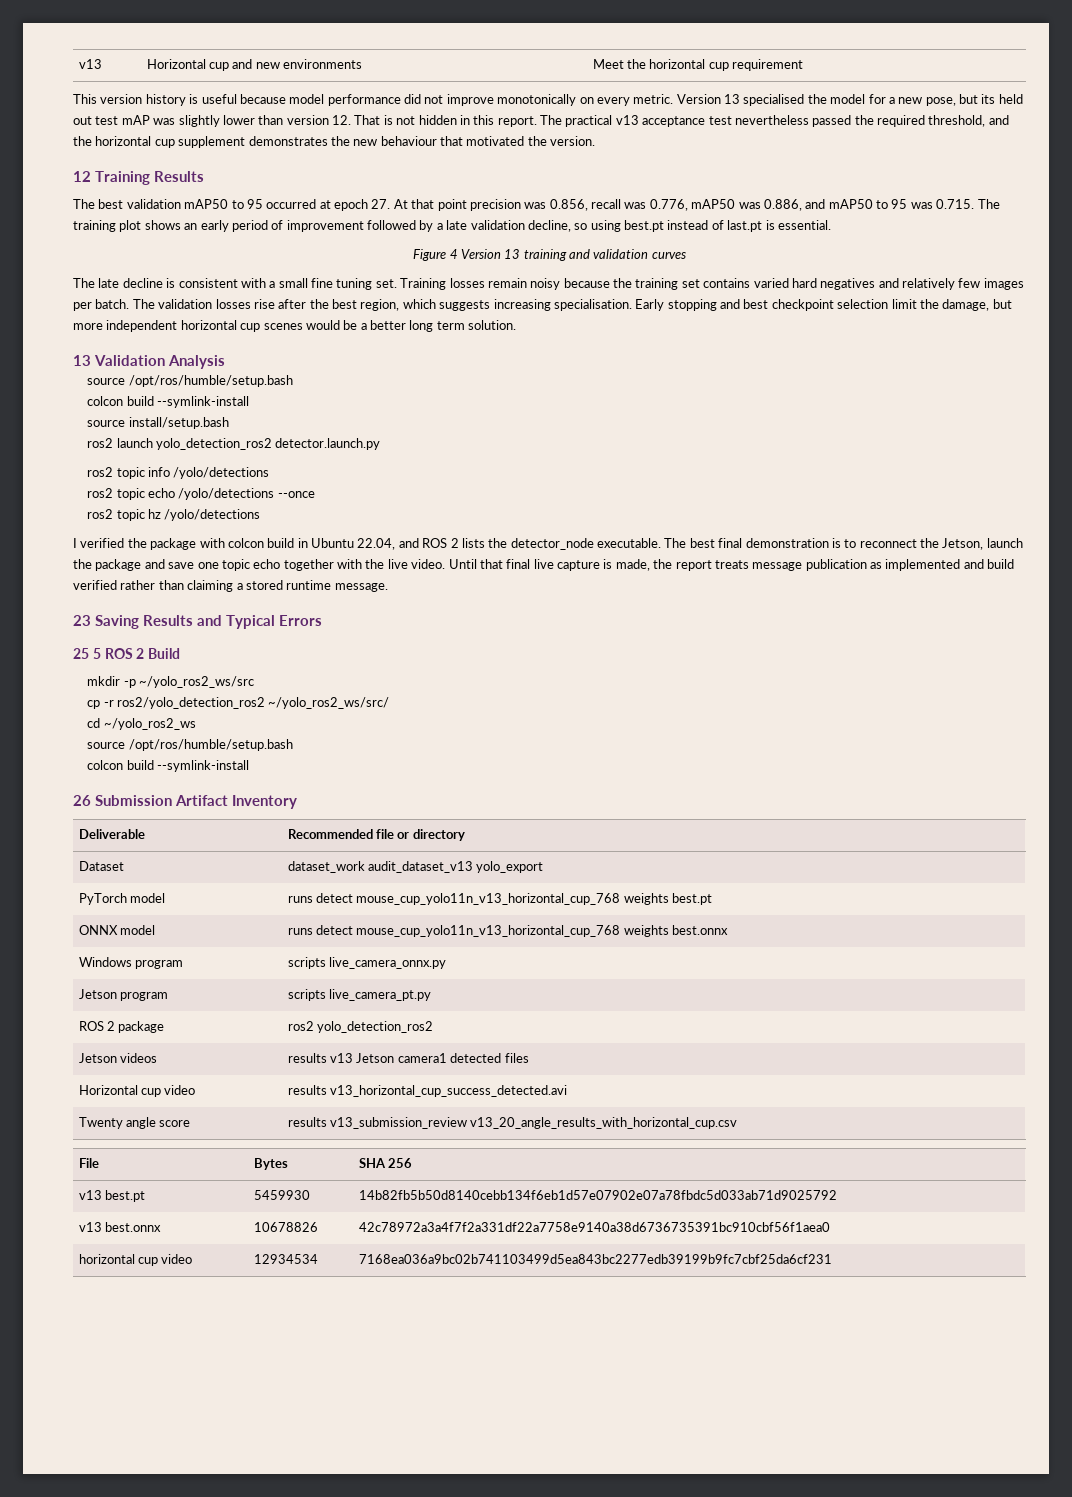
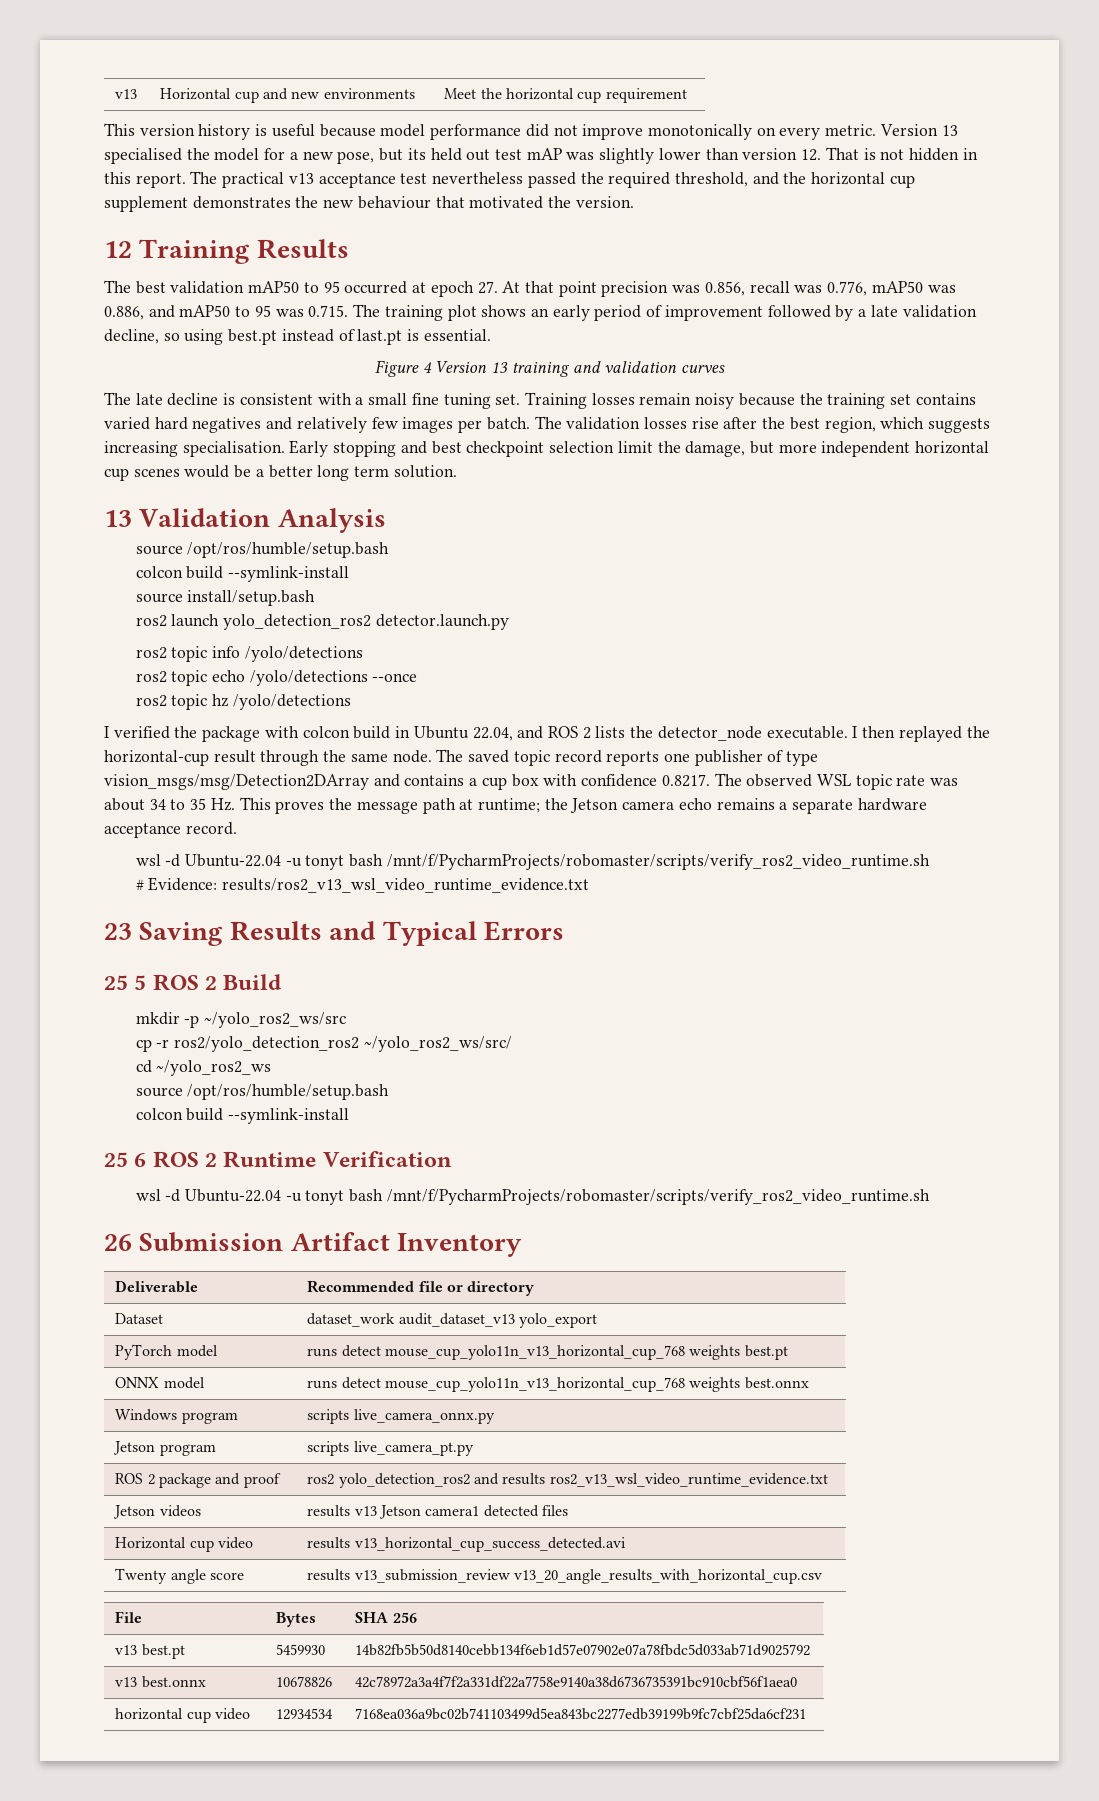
- The best final demonstration is to reconnect the Jetson, launch the package and save one topic echo together with the live video. Until that final live capture is made, the report treats message publication as implemented and build verified rather than claiming a stored runtime message.
+ I then replayed the horizontal-cup result through the same node. The saved topic record reports one publisher of type vision_msgs/msg/Detection2DArray and contains a cup box with confidence 0.8217. The observed WSL topic rate was about 34 to 35 Hz. This proves the message path at runtime; the Jetson camera echo remains a separate hardware acceptance record.
+ wsl -d Ubuntu-22.04 -u tonyt bash /mnt/f/PycharmProjects/robomaster/scripts/verify_ros2_video_runtime.sh
+ # Evidence: results/ros2_v13_wsl_video_runtime_evidence.txt
+ 25 6 ROS 2 Runtime Verification
+ wsl -d Ubuntu-22.04 -u tonyt bash /mnt/f/PycharmProjects/robomaster/scripts/verify_ros2_video_runtime.sh
- ROS 2 package | ros2 yolo_detection_ros2
+ ROS 2 package and proof | ros2 yolo_detection_ros2 and results ros2_v13_wsl_video_runtime_evidence.txt

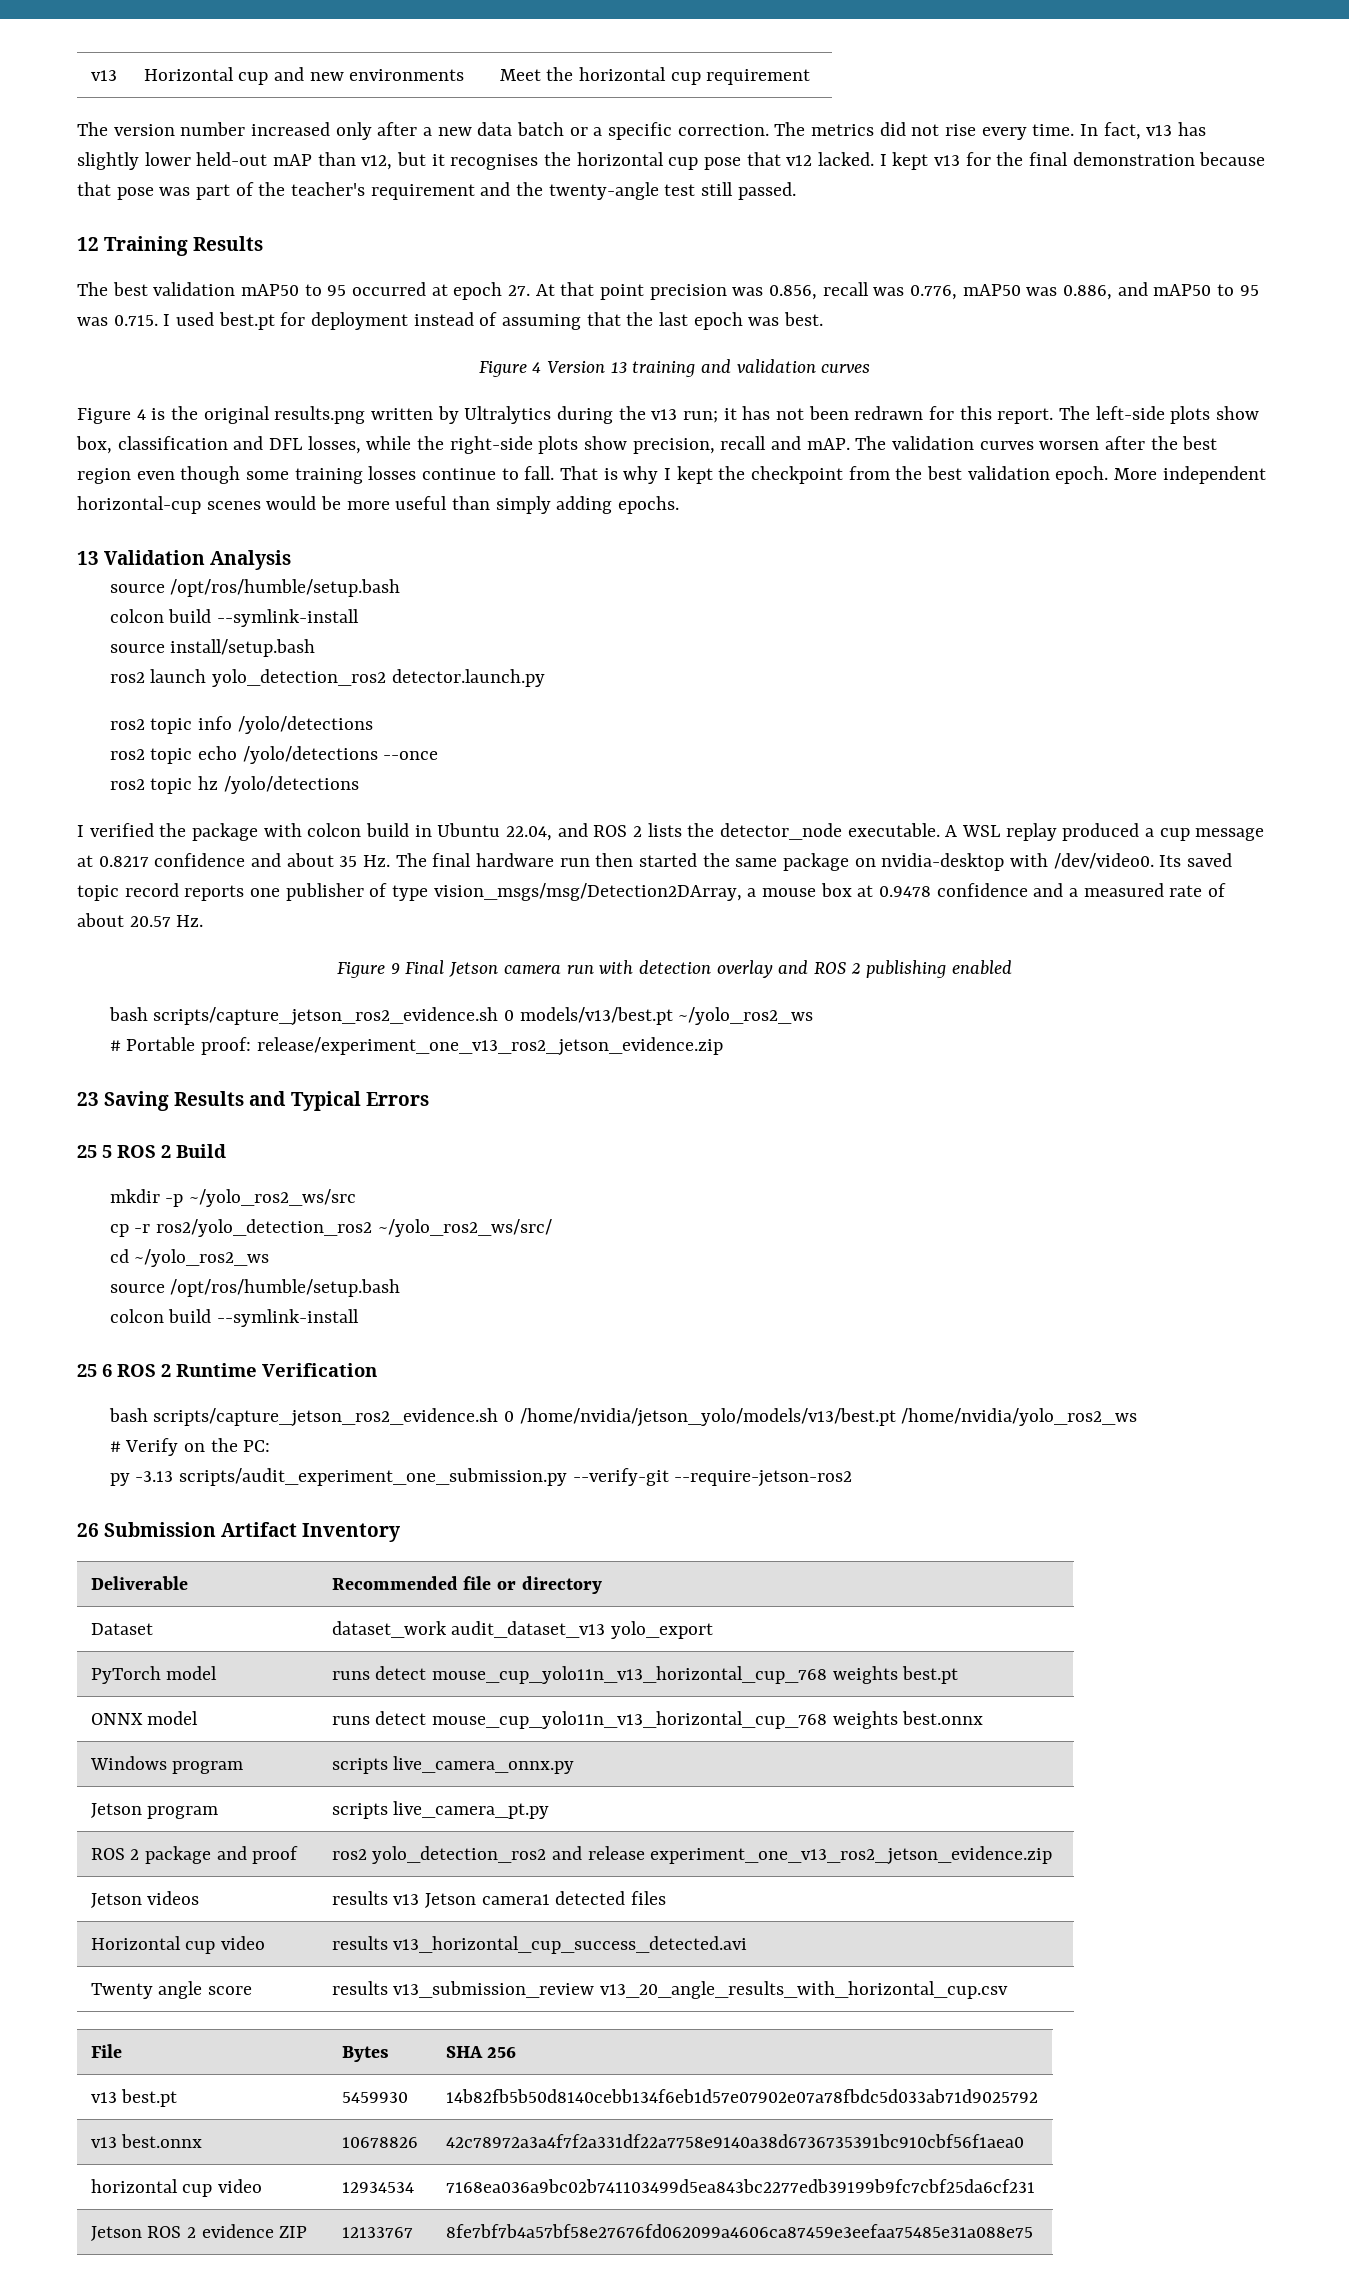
- This version history is useful because model performance did not improve monotonically on every metric. Version 13 specialised the model for a new pose, but its held out test mAP was slightly lower than version 12. That is not hidden in this report. The practical v13 acceptance test nevertheless passed the required threshold, and the horizontal cup supplement demonstrates the new behaviour that motivated the version.
+ The version number increased only after a new data batch or a specific correction. The metrics did not rise every time. In fact, v13 has slightly lower held-out mAP than v12, but it recognises the horizontal cup pose that v12 lacked. I kept v13 for the final demonstration because that pose was part of the teacher's requirement and the twenty-angle test still passed.
- The best validation mAP50 to 95 occurred at epoch 27. At that point precision was 0.856, recall was 0.776, mAP50 was 0.886, and mAP50 to 95 was 0.715. The training plot shows an early period of improvement followed by a late validation decline, so using best.pt instead of last.pt is essential.
+ The best validation mAP50 to 95 occurred at epoch 27. At that point precision was 0.856, recall was 0.776, mAP50 was 0.886, and mAP50 to 95 was 0.715. I used best.pt for deployment instead of assuming that the last epoch was best.
- The late decline is consistent with a small fine tuning set. Training losses remain noisy because the training set contains varied hard negatives and relatively few images per batch. The validation losses rise after the best region, which suggests increasing specialisation. Early stopping and best checkpoint selection limit the damage, but more independent horizontal cup scenes would be a better long term solution.
+ Figure 4 is the original results.png written by Ultralytics during the v13 run; it has not been redrawn for this report. The left-side plots show box, classification and DFL losses, while the right-side plots show precision, recall and mAP. The validation curves worsen after the best region even though some training losses continue to fall. That is why I kept the checkpoint from the best validation epoch. More independent horizontal-cup scenes would be more useful than simply adding epochs.
- I then replayed the horizontal-cup result through the same node. The saved topic record reports one publisher of type vision_msgs/msg/Detection2DArray and contains a cup box with confidence 0.8217. The observed WSL topic rate was about 34 to 35 Hz. This proves the message path at runtime; the Jetson camera echo remains a separate hardware acceptance record.
- wsl -d Ubuntu-22.04 -u tonyt bash /mnt/f/PycharmProjects/robomaster/scripts/verify_ros2_video_runtime.sh
- # Evidence: results/ros2_v13_wsl_video_runtime_evidence.txt
+ A WSL replay produced a cup message at 0.8217 confidence and about 35 Hz. The final hardware run then started the same package on nvidia-desktop with /dev/video0. Its saved topic record reports one publisher of type vision_msgs/msg/Detection2DArray, a mouse box at 0.9478 confidence and a measured rate of about 20.57 Hz.
+ Figure 9 Final Jetson camera run with detection overlay and ROS 2 publishing enabled
+ bash scripts/capture_jetson_ros2_evidence.sh 0 models/v13/best.pt ~/yolo_ros2_ws
+ # Portable proof: release/experiment_one_v13_ros2_jetson_evidence.zip
  25 6 ROS 2 Runtime Verification
- wsl -d Ubuntu-22.04 -u tonyt bash /mnt/f/PycharmProjects/robomaster/scripts/verify_ros2_video_runtime.sh
+ bash scripts/capture_jetson_ros2_evidence.sh 0 /home/nvidia/jetson_yolo/models/v13/best.pt /home/nvidia/yolo_ros2_ws
+ # Verify on the PC:
+ py -3.13 scripts/audit_experiment_one_submission.py --verify-git --require-jetson-ros2
- ROS 2 package and proof | ros2 yolo_detection_ros2 and results ros2_v13_wsl_video_runtime_evidence.txt
+ ROS 2 package and proof | ros2 yolo_detection_ros2 and release experiment_one_v13_ros2_jetson_evidence.zip
+ Jetson ROS 2 evidence ZIP | 12133767 | 8fe7bf7b4a57bf58e27676fd062099a4606ca87459e3eefaa75485e31a088e75

